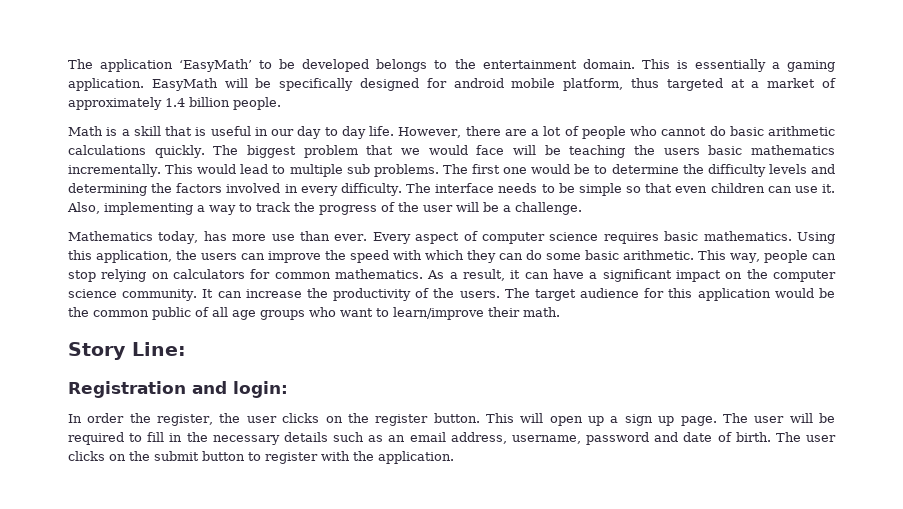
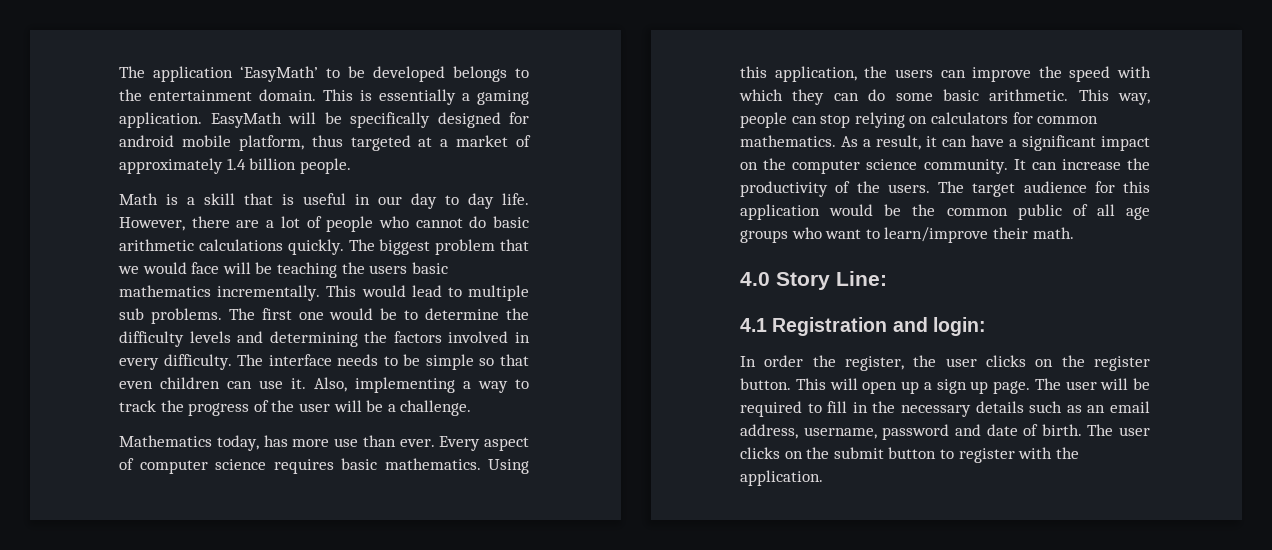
- Story Line:
+ 4.0 Story Line:
- Registration and login:
+ 4.1 Registration and login:

